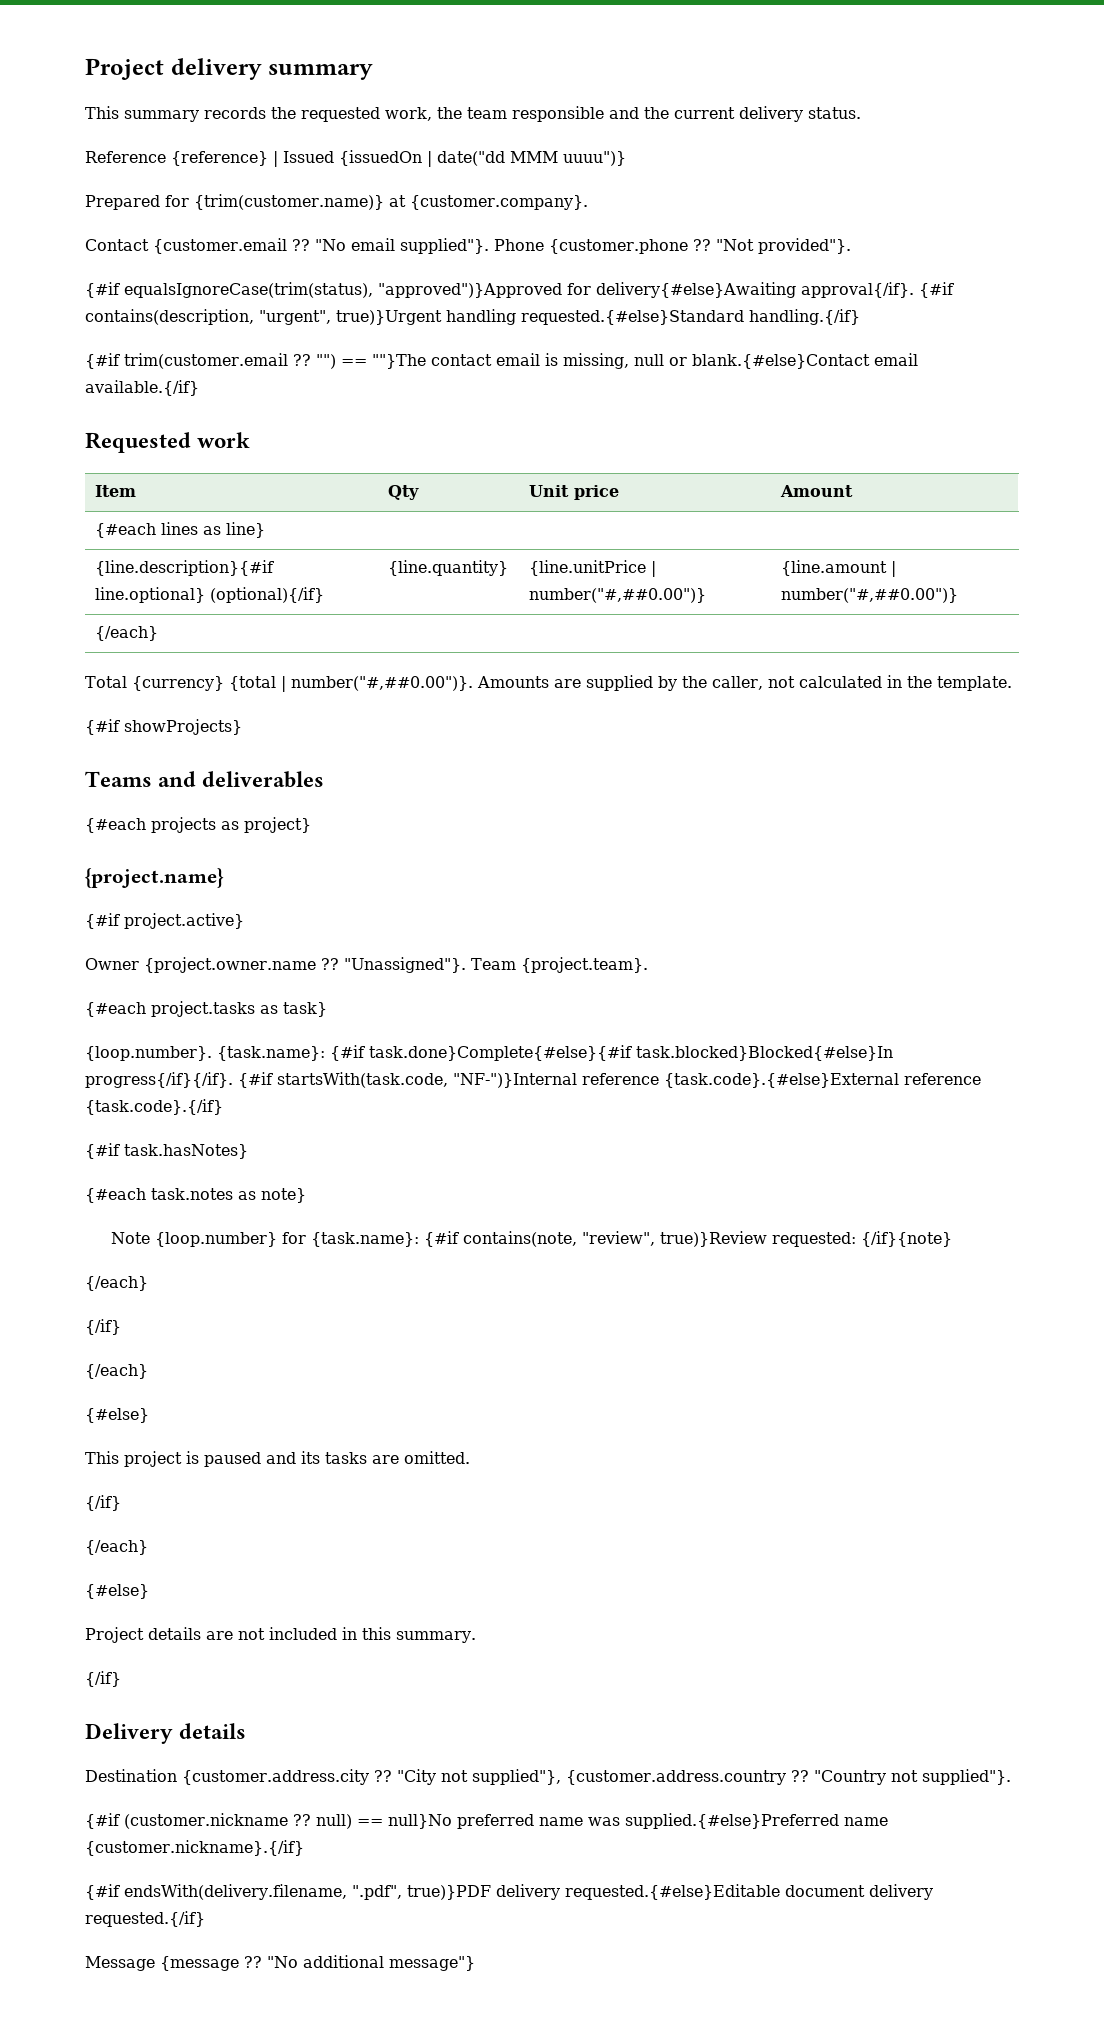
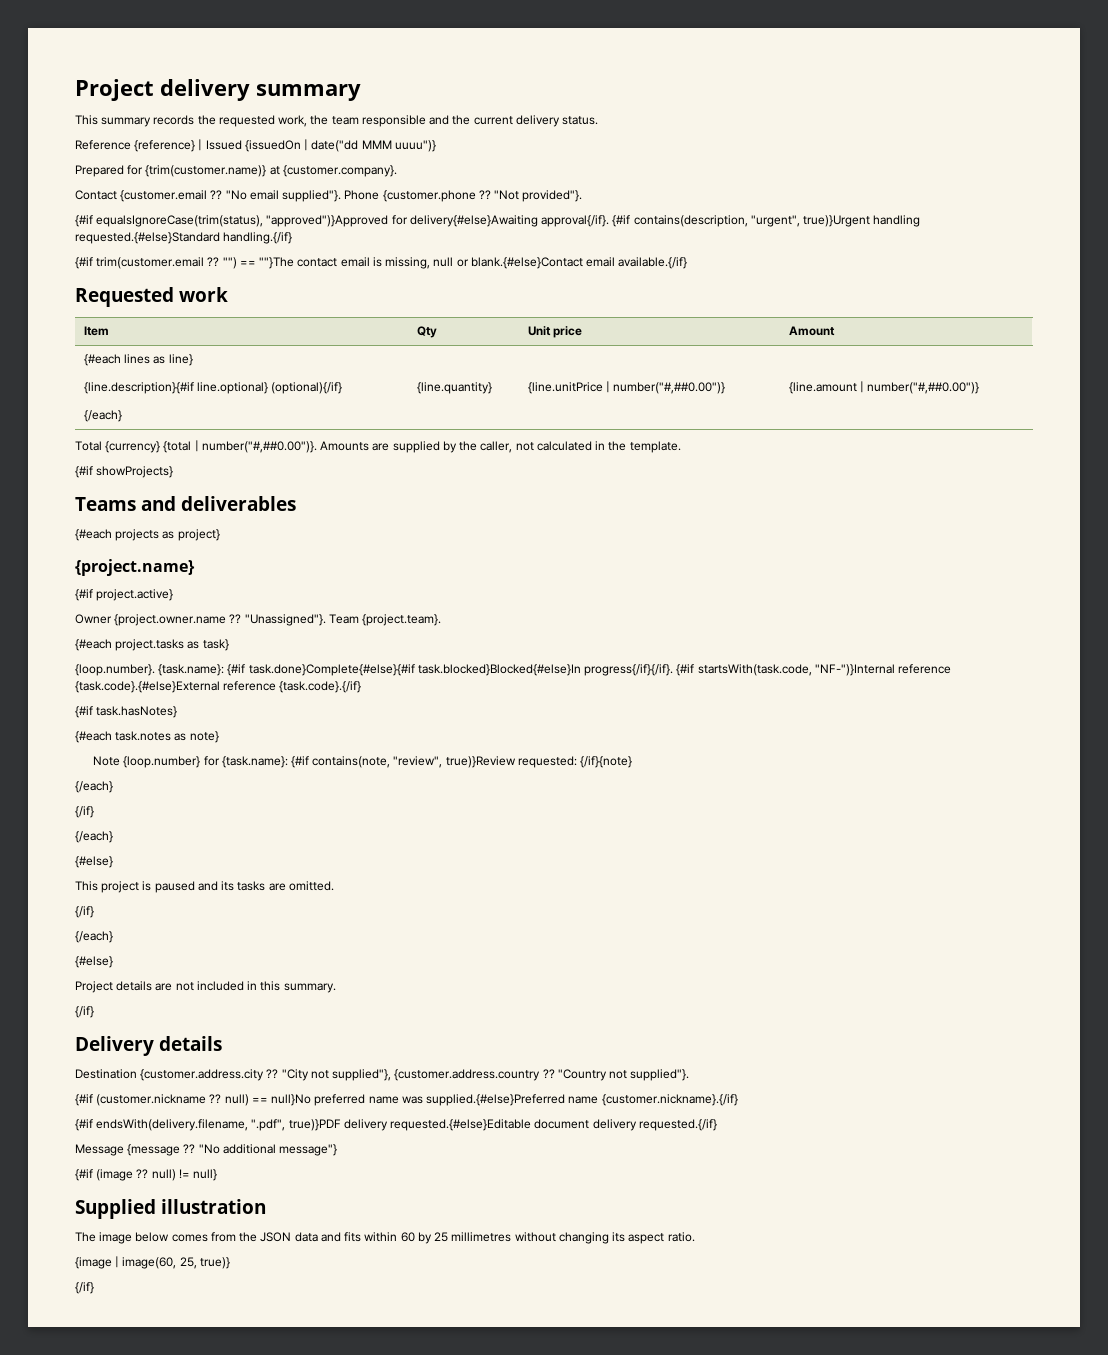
+ {#if (image ?? null) != null}
+ Supplied illustration
+ The image below comes from the JSON data and fits within 60 by 25 millimetres without changing its aspect ratio.
+ {image | image(60, 25, true)}
+ {/if}

